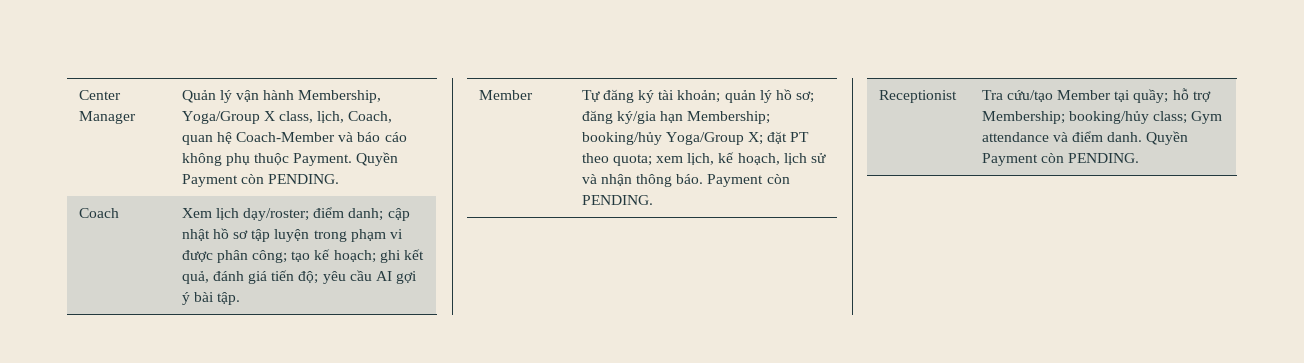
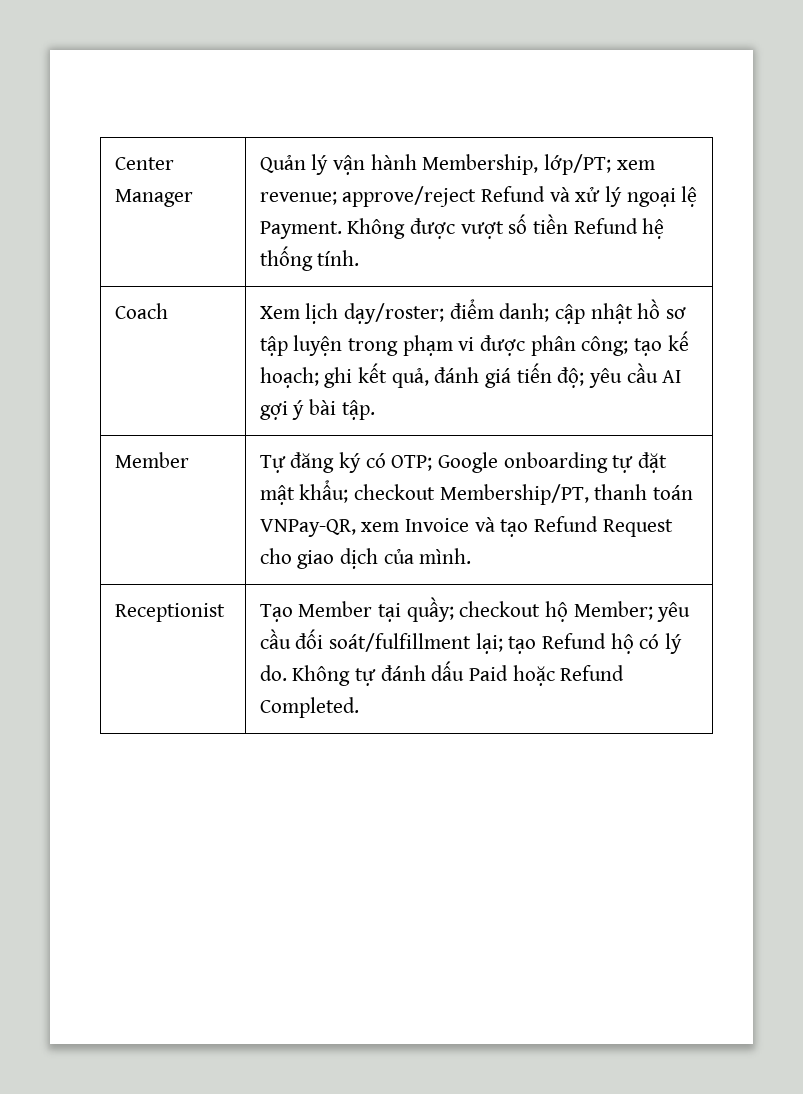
- Center Manager | Quản lý vận hành Membership, Yoga/Group X class, lịch, Coach, quan hệ Coach-Member và báo cáo không phụ thuộc Payment. Quyền Payment còn PENDING.
+ Center Manager | Quản lý vận hành Membership, lớp/PT; xem revenue; approve/reject Refund và xử lý ngoại lệ Payment. Không được vượt số tiền Refund hệ thống tính.
- Member | Tự đăng ký tài khoản; quản lý hồ sơ; đăng ký/gia hạn Membership; booking/hủy Yoga/Group X; đặt PT theo quota; xem lịch, kế hoạch, lịch sử và nhận thông báo. Payment còn PENDING.
+ Member | Tự đăng ký có OTP; Google onboarding tự đặt mật khẩu; checkout Membership/PT, thanh toán VNPay-QR, xem Invoice và tạo Refund Request cho giao dịch của mình.
- Receptionist | Tra cứu/tạo Member tại quầy; hỗ trợ Membership; booking/hủy class; Gym attendance và điểm danh. Quyền Payment còn PENDING.
+ Receptionist | Tạo Member tại quầy; checkout hộ Member; yêu cầu đối soát/fulfillment lại; tạo Refund hộ có lý do. Không tự đánh dấu Paid hoặc Refund Completed.

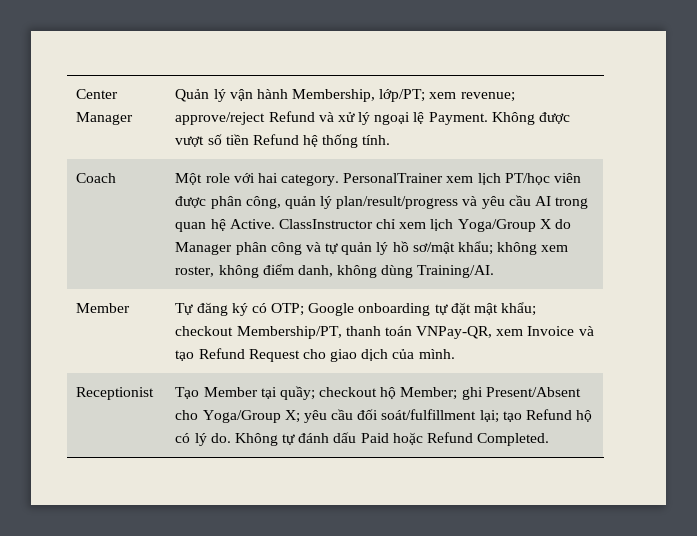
- Xem lịch dạy/roster; điểm danh; cập nhật hồ sơ tập luyện trong phạm vi được phân công; tạo kế hoạch; ghi kết quả, đánh giá tiến độ; yêu cầu AI gợi ý bài tập.
+ Một role với hai category. PersonalTrainer xem lịch PT/học viên được phân công, quản lý plan/result/progress và yêu cầu AI trong quan hệ Active. ClassInstructor chỉ xem lịch Yoga/Group X do Manager phân công và tự quản lý hồ sơ/mật khẩu; không xem roster, không điểm danh, không dùng Training/AI.
- Receptionist | Tạo Member tại quầy; checkout hộ Member; yêu cầu đối soát/fulfillment lại; tạo Refund hộ có lý do. Không tự đánh dấu Paid hoặc Refund Completed.
+ Receptionist | Tạo Member tại quầy; checkout hộ Member; ghi Present/Absent cho Yoga/Group X; yêu cầu đối soát/fulfillment lại; tạo Refund hộ có lý do. Không tự đánh dấu Paid hoặc Refund Completed.

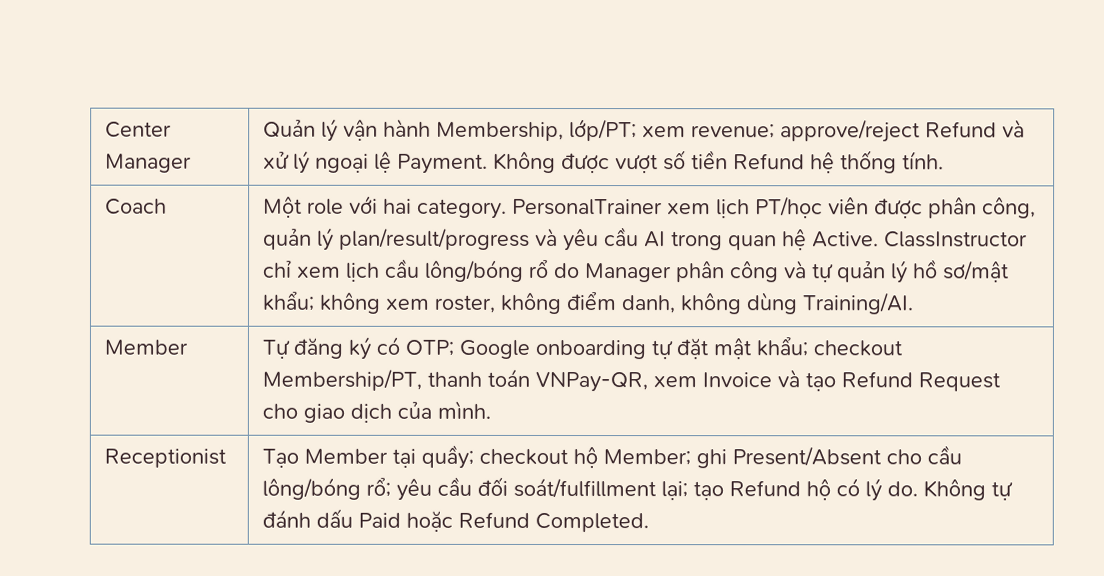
- ClassInstructor chỉ xem lịch Yoga/Group X do Manager phân công và tự quản lý hồ sơ/mật khẩu; không xem roster, không điểm danh, không dùng Training/AI.
+ ClassInstructor chỉ xem lịch cầu lông/bóng rổ do Manager phân công và tự quản lý hồ sơ/mật khẩu; không xem roster, không điểm danh, không dùng Training/AI.
- Receptionist | Tạo Member tại quầy; checkout hộ Member; ghi Present/Absent cho Yoga/Group X; yêu cầu đối soát/fulfillment lại; tạo Refund hộ có lý do. Không tự đánh dấu Paid hoặc Refund Completed.
+ Receptionist | Tạo Member tại quầy; checkout hộ Member; ghi Present/Absent cho cầu lông/bóng rổ; yêu cầu đối soát/fulfillment lại; tạo Refund hộ có lý do. Không tự đánh dấu Paid hoặc Refund Completed.

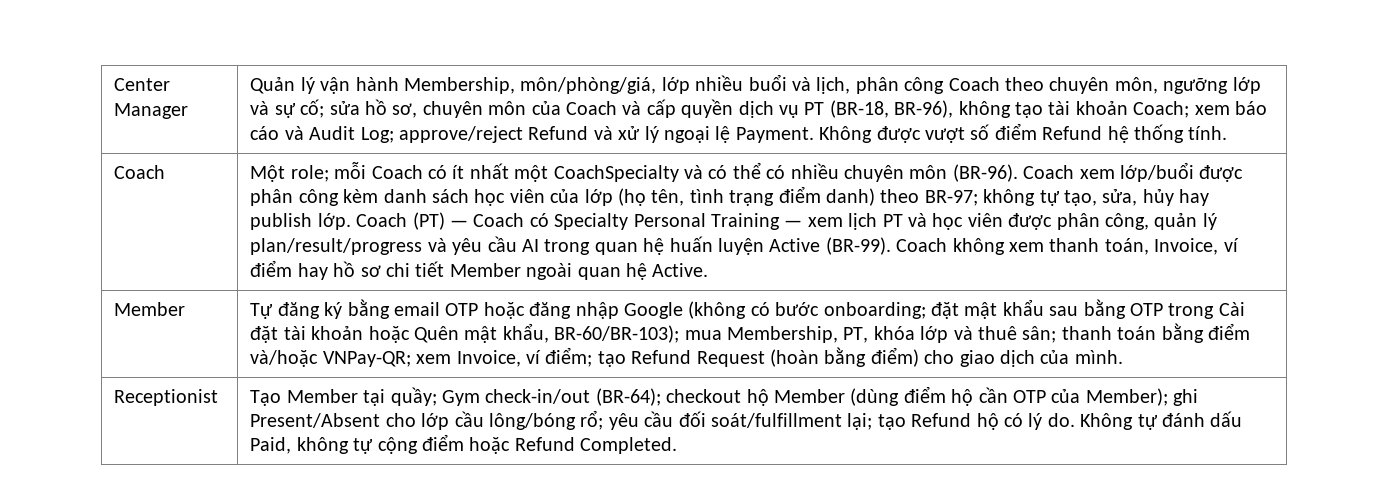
- Quản lý vận hành Membership, lớp/PT; xem revenue; approve/reject Refund và xử lý ngoại lệ Payment.
+ Quản lý vận hành Membership, môn/phòng/giá, lớp nhiều buổi và lịch, phân công Coach theo chuyên môn, ngưỡng lớp và sự cố; sửa hồ sơ, chuyên môn của Coach và cấp quyền dịch vụ PT (BR-18, BR-96), không tạo tài khoản Coach; xem báo cáo và Audit Log; approve/reject Refund và xử lý ngoại lệ Payment.
- Không được vượt số tiền Refund hệ thống tính.
+ Không được vượt số điểm Refund hệ thống tính.
- Một role với hai category. PersonalTrainer xem lịch PT/học viên được phân công, quản lý plan/result/progress và yêu cầu AI trong quan hệ Active. ClassInstructor chỉ xem lịch cầu lông/bóng rổ do Manager phân công và tự quản lý hồ sơ/mật khẩu; không xem roster, không điểm danh, không dùng Training/AI.
- Member | Tự đăng ký có OTP; Google onboarding tự đặt mật khẩu; checkout Membership/PT, thanh toán VNPay-QR, xem Invoice và tạo Refund Request cho giao dịch của mình.
+ Một role; mỗi Coach có ít nhất một CoachSpecialty và có thể có nhiều chuyên môn (BR-96). Coach xem lớp/buổi được phân công kèm danh sách học viên của lớp (họ tên, tình trạng điểm danh) theo BR-97; không tự tạo, sửa, hủy hay publish lớp. Coach (PT) — Coach có Specialty Personal Training — xem lịch PT và học viên được phân công, quản lý plan/result/progress và yêu cầu AI trong quan hệ huấn luyện Active (BR-99). Coach không xem thanh toán, Invoice, ví điểm hay hồ sơ chi tiết Member ngoài quan hệ Active.
+ Member | Tự đăng ký bằng email OTP hoặc đăng nhập Google (không có bước onboarding; đặt mật khẩu sau bằng OTP trong Cài đặt tài khoản hoặc Quên mật khẩu, BR-60/BR-103); mua Membership, PT, khóa lớp và thuê sân; thanh toán bằng điểm và/hoặc VNPay-QR; xem Invoice, ví điểm; tạo Refund Request (hoàn bằng điểm) cho giao dịch của mình.
- Tạo Member tại quầy; checkout hộ Member; ghi Present/Absent cho cầu lông/bóng rổ; yêu cầu đối soát/fulfillment lại; tạo Refund hộ có lý do.
+ Tạo Member tại quầy; Gym check-in/out (BR-64); checkout hộ Member (dùng điểm hộ cần OTP của Member); ghi Present/Absent cho lớp cầu lông/bóng rổ; yêu cầu đối soát/fulfillment lại; tạo Refund hộ có lý do.
- Không tự đánh dấu Paid hoặc Refund Completed.
+ Không tự đánh dấu Paid, không tự cộng điểm hoặc Refund Completed.

